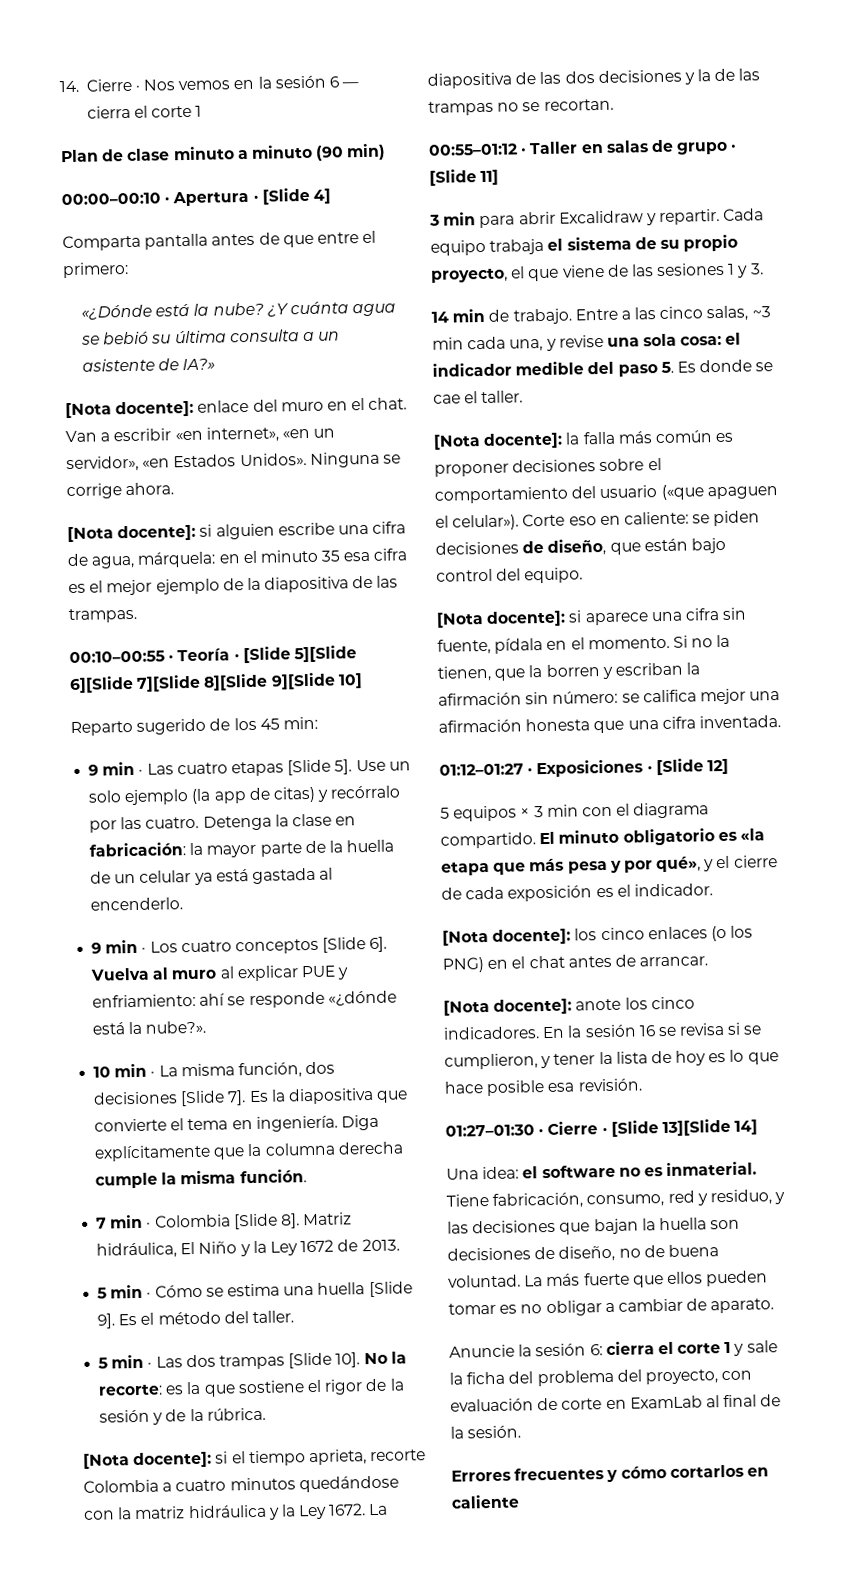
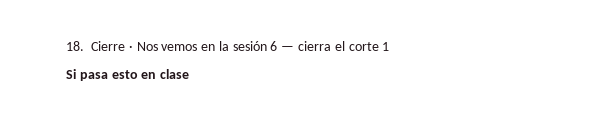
- 14. Cierre · Nos vemos en la sesión 6 — cierra el corte 1
+ 18. Cierre · Nos vemos en la sesión 6 — cierra el corte 1
- Plan de clase minuto a minuto (90 min)
- 00:00–00:10 · Apertura · [Slide 4]
- Comparta pantalla antes de que entre el primero:
- «¿Dónde está la nube? ¿Y cuánta agua se bebió su última consulta a un asistente de IA?»
- [Nota docente]: enlace del muro en el chat. Van a escribir «en internet», «en un servidor», «en Estados Unidos». Ninguna se corrige ahora.
- [Nota docente]: si alguien escribe una cifra de agua, márquela: en el minuto 35 esa cifra es el mejor ejemplo de la diapositiva de las trampas.
- 00:10–00:55 · Teoría · [Slide 5][Slide 6][Slide 7][Slide 8][Slide 9][Slide 10]
- Reparto sugerido de los 45 min:
- 9 min · Las cuatro etapas [Slide 5]. Use un solo ejemplo (la app de citas) y recórralo por las cuatro. Detenga la clase en fabricación: la mayor parte de la huella de un celular ya está gastada al encenderlo.
- 9 min · Los cuatro conceptos [Slide 6]. Vuelva al muro al explicar PUE y enfriamiento: ahí se responde «¿dónde está la nube?».
- 10 min · La misma función, dos decisiones [Slide 7]. Es la diapositiva que convierte el tema en ingeniería. Diga explícitamente que la columna derecha cumple la misma función.
- 7 min · Colombia [Slide 8]. Matriz hidráulica, El Niño y la Ley 1672 de 2013.
- 5 min · Cómo se estima una huella [Slide 9]. Es el método del taller.
- 5 min · Las dos trampas [Slide 10]. No la recorte: es la que sostiene el rigor de la sesión y de la rúbrica.
- [Nota docente]: si el tiempo aprieta, recorte Colombia a cuatro minutos quedándose con la matriz hidráulica y la Ley 1672. La diapositiva de las dos decisiones y la de las trampas no se recortan.
- 00:55–01:12 · Taller en salas de grupo · [Slide 11]
- 3 min para abrir Excalidraw y repartir. Cada equipo trabaja el sistema de su propio proyecto, el que viene de las sesiones 1 y 3.
- 14 min de trabajo. Entre a las cinco salas, ~3 min cada una, y revise una sola cosa: el indicador medible del paso 5. Es donde se cae el taller.
- [Nota docente]: la falla más común es proponer decisiones sobre el comportamiento del usuario («que apaguen el celular»). Corte eso en caliente: se piden decisiones de diseño, que están bajo control del equipo.
- [Nota docente]: si aparece una cifra sin fuente, pídala en el momento. Si no la tienen, que la borren y escriban la afirmación sin número: se califica mejor una afirmación honesta que una cifra inventada.
- 01:12–01:27 · Exposiciones · [Slide 12]
- 5 equipos × 3 min con el diagrama compartido. El minuto obligatorio es «la etapa que más pesa y por qué», y el cierre de cada exposición es el indicador.
- [Nota docente]: los cinco enlaces (o los PNG) en el chat antes de arrancar.
- [Nota docente]: anote los cinco indicadores. En la sesión 16 se revisa si se cumplieron, y tener la lista de hoy es lo que hace posible esa revisión.
- 01:27–01:30 · Cierre · [Slide 13][Slide 14]
- Una idea: el software no es inmaterial. Tiene fabricación, consumo, red y residuo, y las decisiones que bajan la huella son decisiones de diseño, no de buena voluntad. La más fuerte que ellos pueden tomar es no obligar a cambiar de aparato.
- Anuncie la sesión 6: cierra el corte 1 y sale la ficha del problema del proyecto, con evaluación de corte en ExamLab al final de la sesión.
- Errores frecuentes y cómo cortarlos en caliente
+ Si pasa esto en clase

